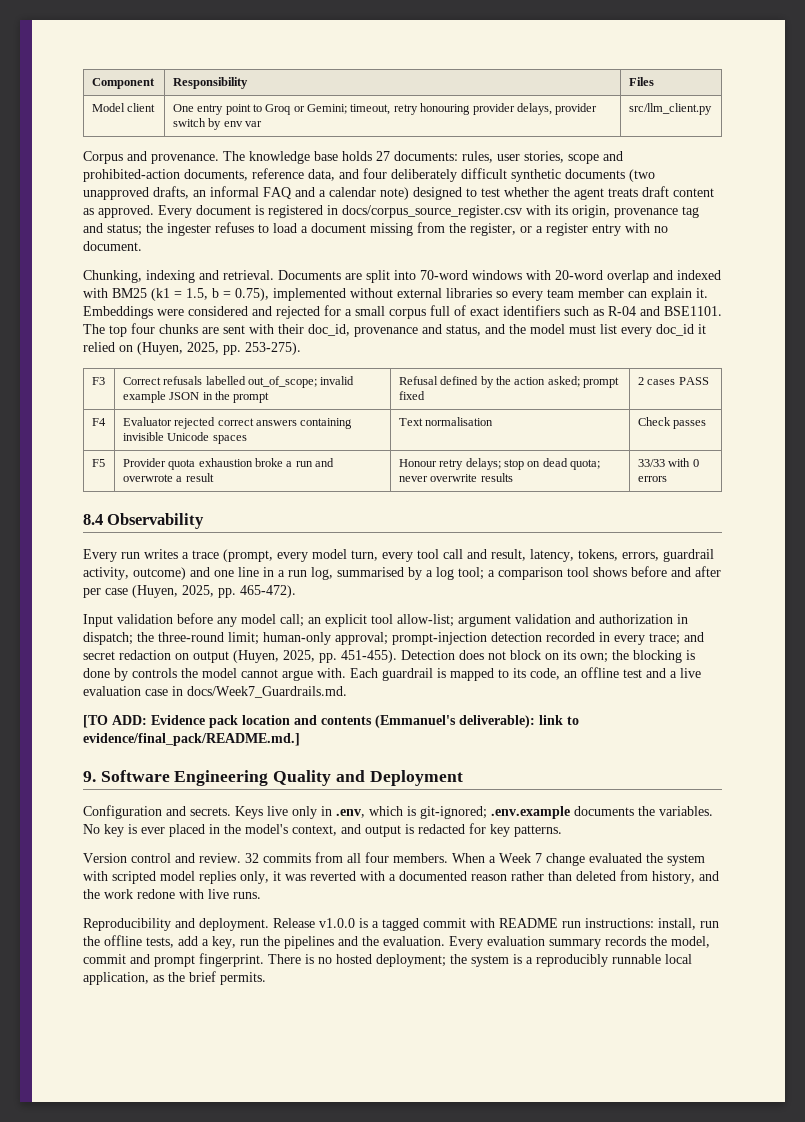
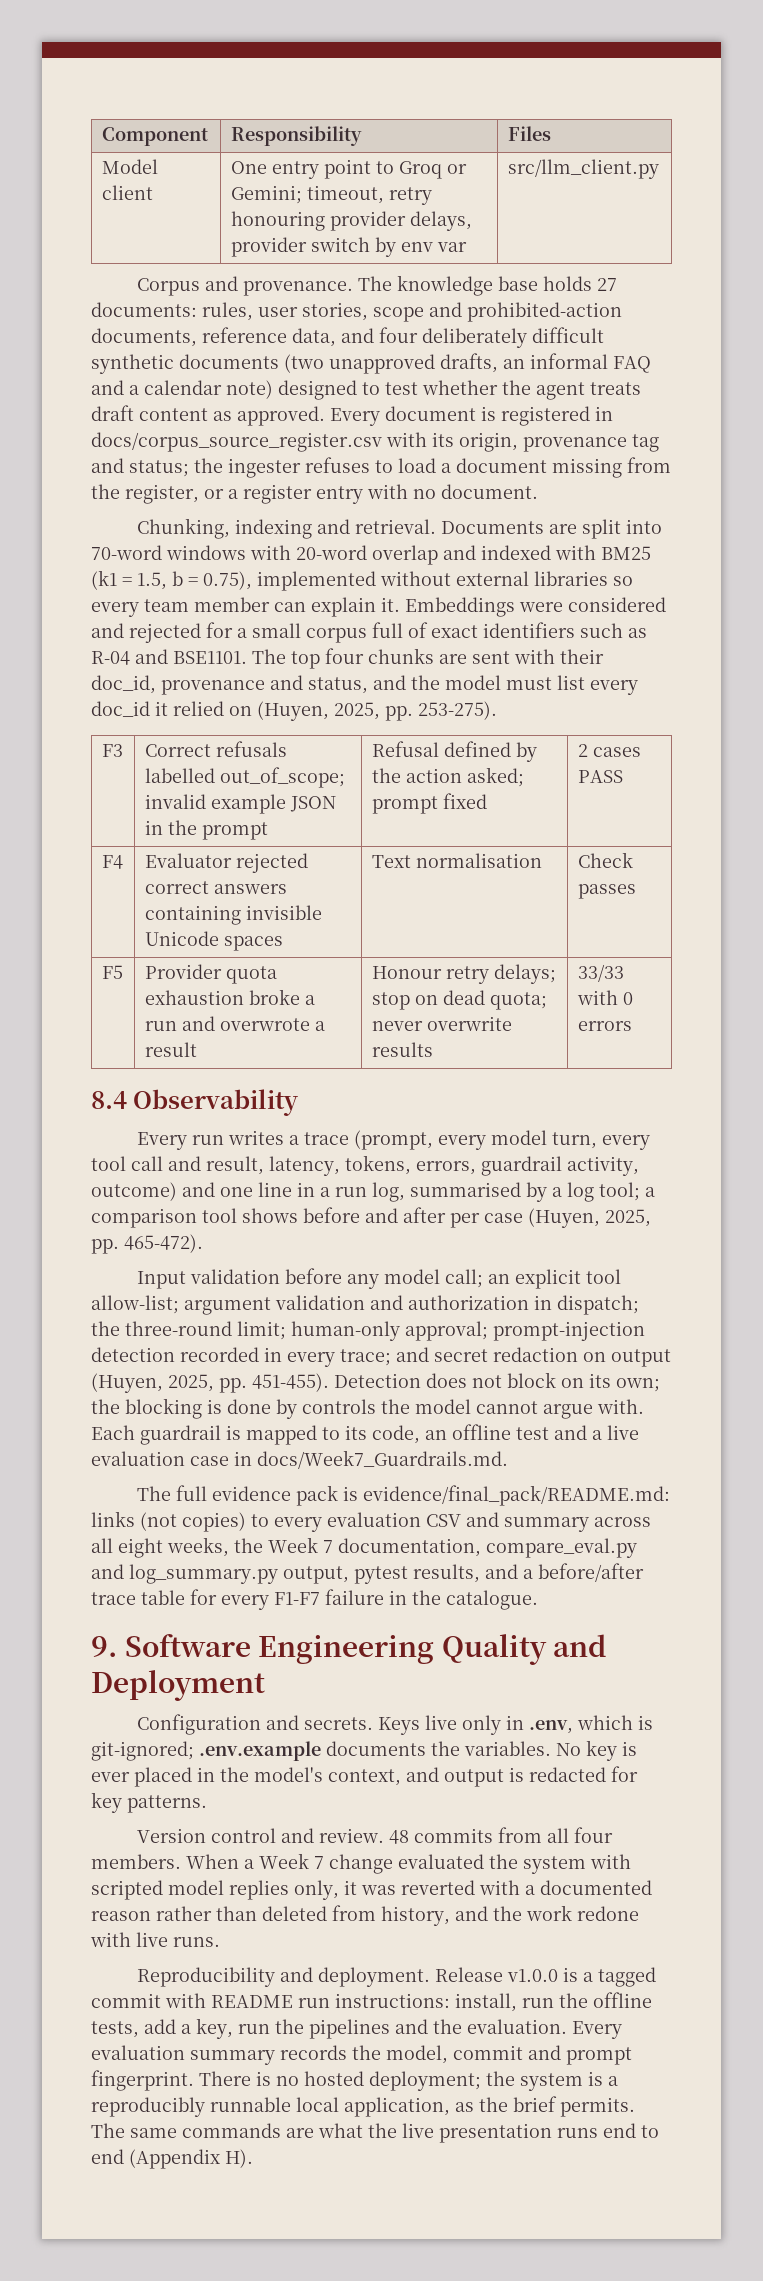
- [TO ADD: Evidence pack location and contents (Emmanuel's deliverable): link to evidence/final_pack/README.md.]
+ The full evidence pack is evidence/final_pack/README.md: links (not copies) to every evaluation CSV and summary across all eight weeks, the Week 7 documentation, compare_eval.py and log_summary.py output, pytest results, and a before/after trace table for every F1-F7 failure in the catalogue.
- 32 commits from all four members.
+ 48 commits from all four members.
+ The same commands are what the live presentation runs end to end (Appendix H).

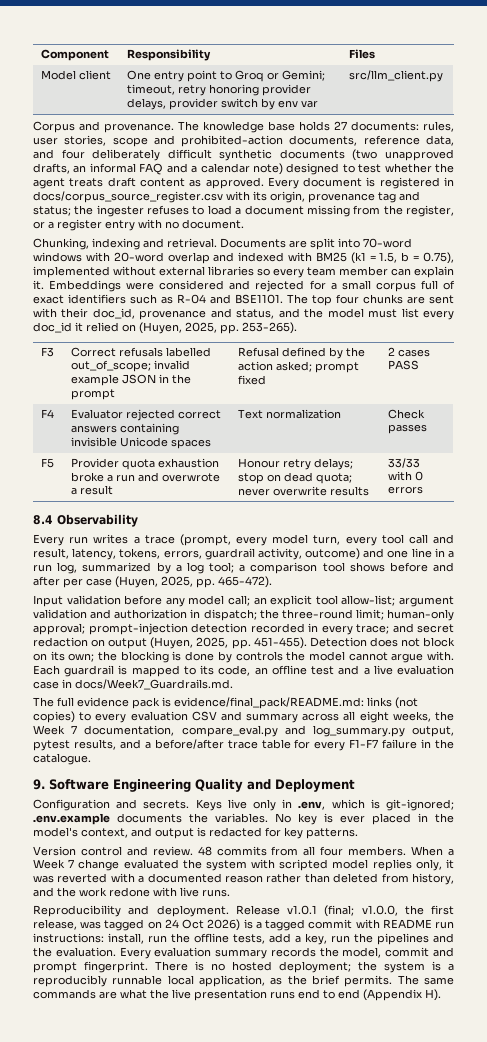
- Model client | One entry point to Groq or Gemini; timeout, retry honouring provider delays, provider switch by env var | src/llm_client.py
+ Model client | One entry point to Groq or Gemini; timeout, retry honoring provider delays, provider switch by env var | src/llm_client.py
- The top four chunks are sent with their doc_id, provenance and status, and the model must list every doc_id it relied on (Huyen, 2025, pp. 253-275).
+ The top four chunks are sent with their doc_id, provenance and status, and the model must list every doc_id it relied on (Huyen, 2025, pp. 253-265).
- F4 | Evaluator rejected correct answers containing invisible Unicode spaces | Text normalisation | Check passes
+ F4 | Evaluator rejected correct answers containing invisible Unicode spaces | Text normalization | Check passes
- Every run writes a trace (prompt, every model turn, every tool call and result, latency, tokens, errors, guardrail activity, outcome) and one line in a run log, summarised by a log tool; a comparison tool shows before and after per case (Huyen, 2025, pp. 465-472).
+ Every run writes a trace (prompt, every model turn, every tool call and result, latency, tokens, errors, guardrail activity, outcome) and one line in a run log, summarized by a log tool; a comparison tool shows before and after per case (Huyen, 2025, pp. 465-472).
- Release v1.0.0 is a tagged commit with README run instructions: install, run the offline tests, add a key, run the pipelines and the evaluation.
+ Release v1.0.1 (final; v1.0.0, the first release, was tagged on 24 Oct 2026) is a tagged commit with README run instructions: install, run the offline tests, add a key, run the pipelines and the evaluation.

